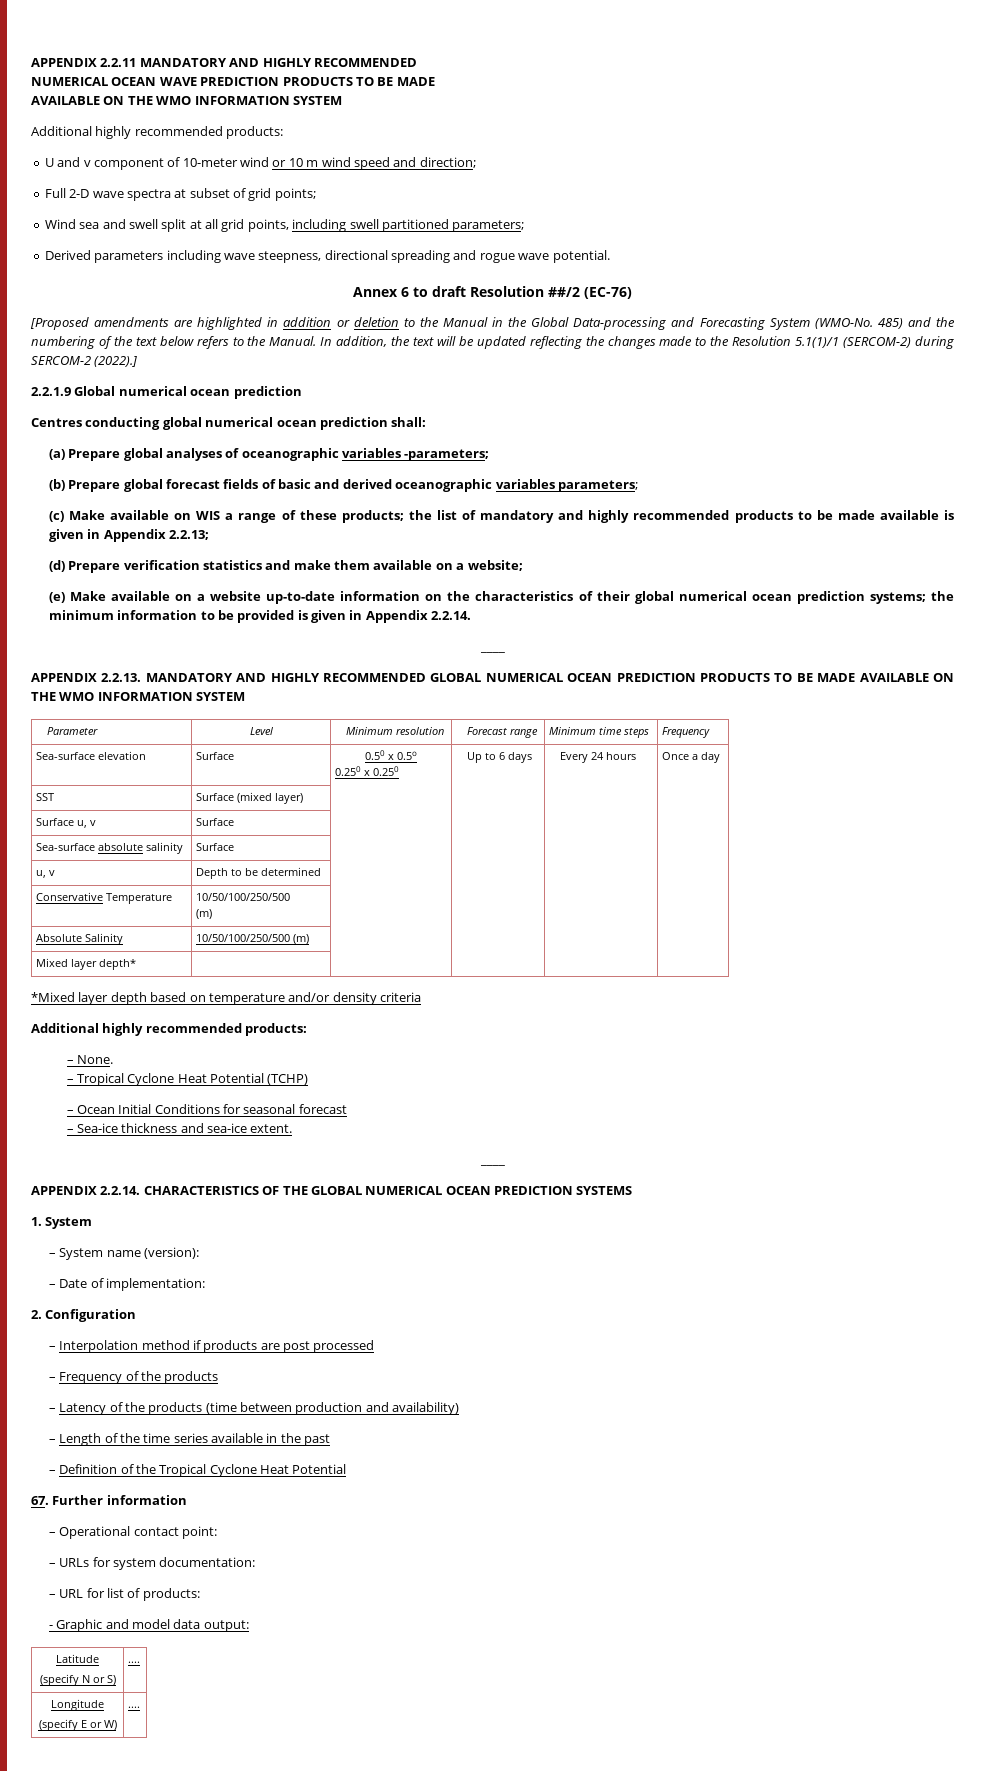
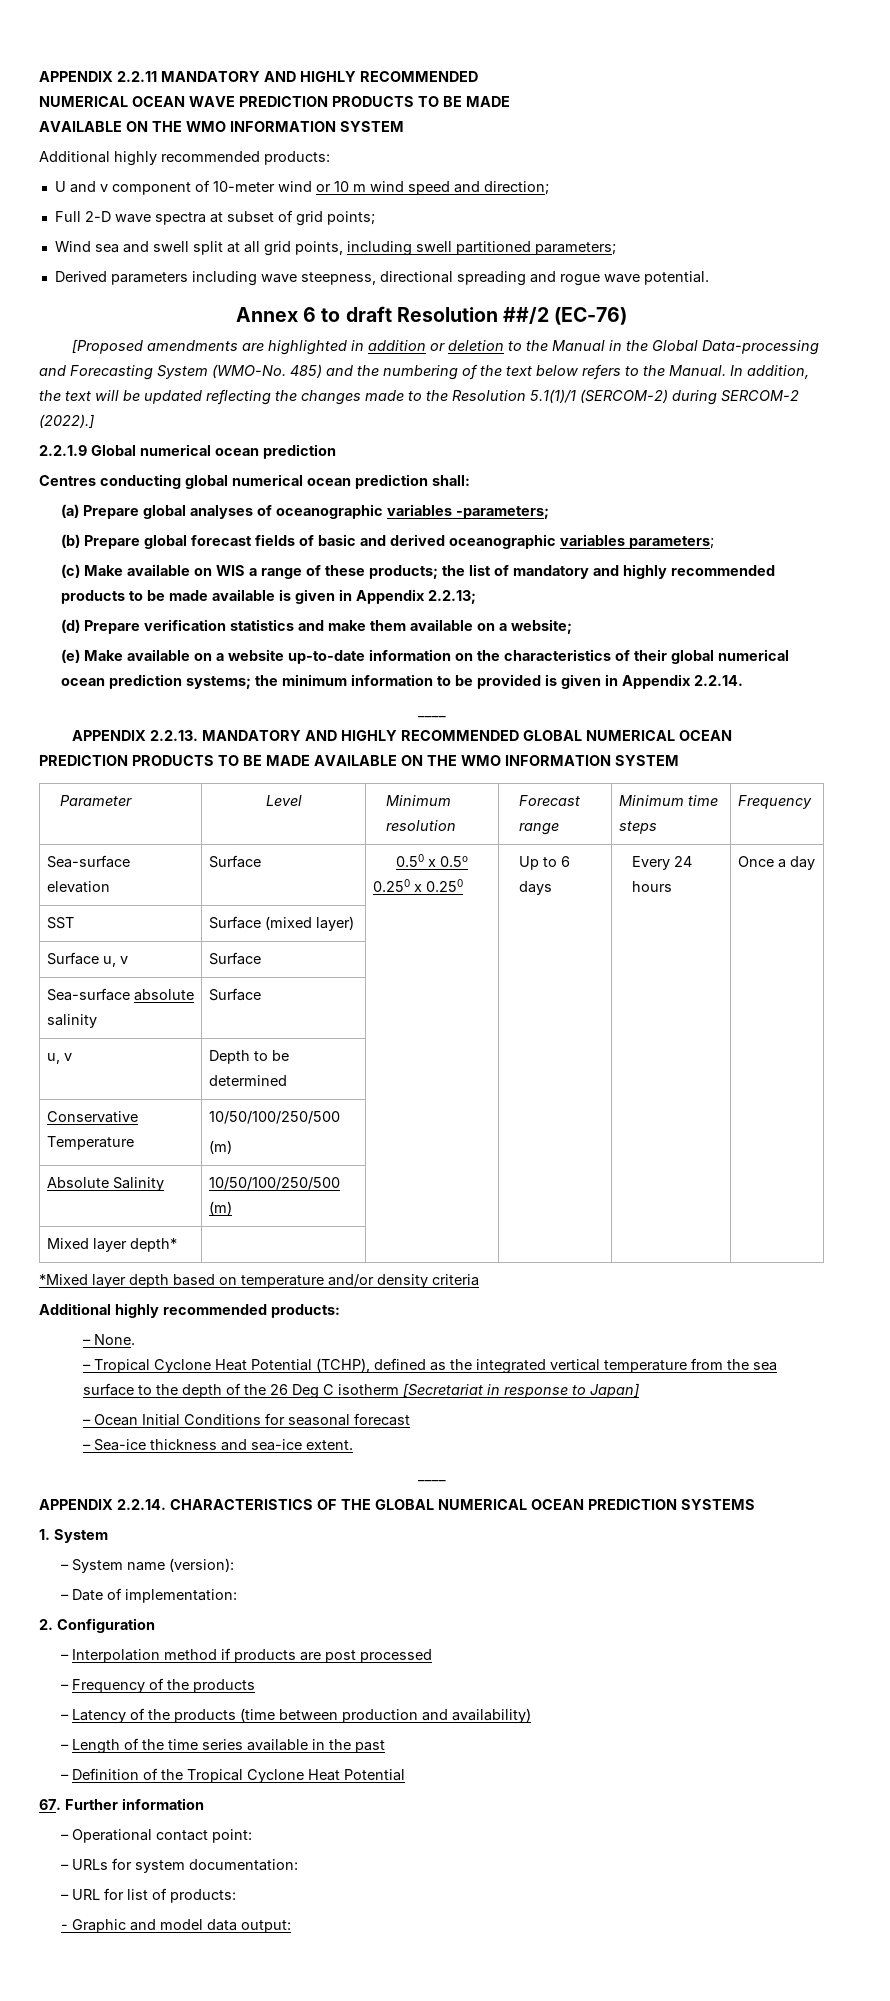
- – Tropical Cyclone Heat Potential (TCHP)
+ – Tropical Cyclone Heat Potential (TCHP), defined as the integrated vertical temperature from the sea surface to the depth of the 26 Deg C isotherm [Secretariat in response to Japan]
- Latitude
- (specify N or S) | ....
- Longitude
- (specify E or W) | ....

